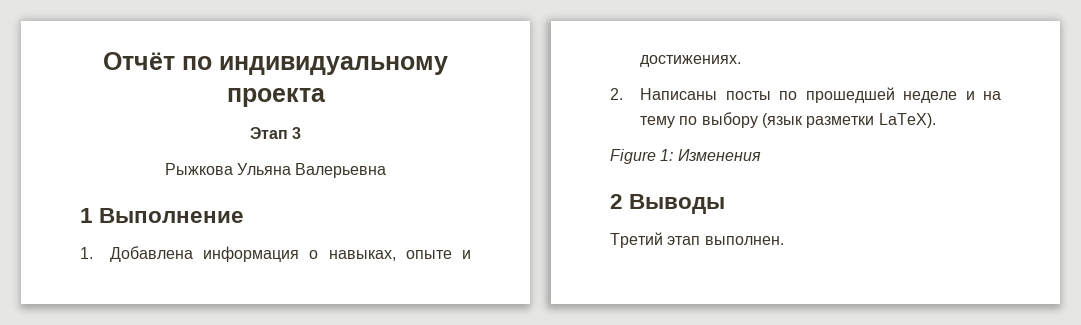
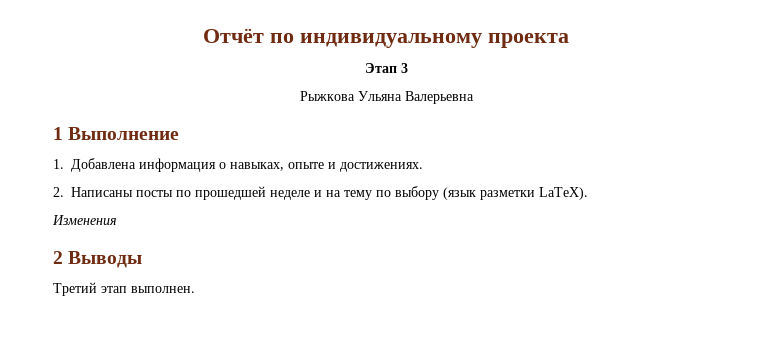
- Figure 1: Изменения
+ Изменения

